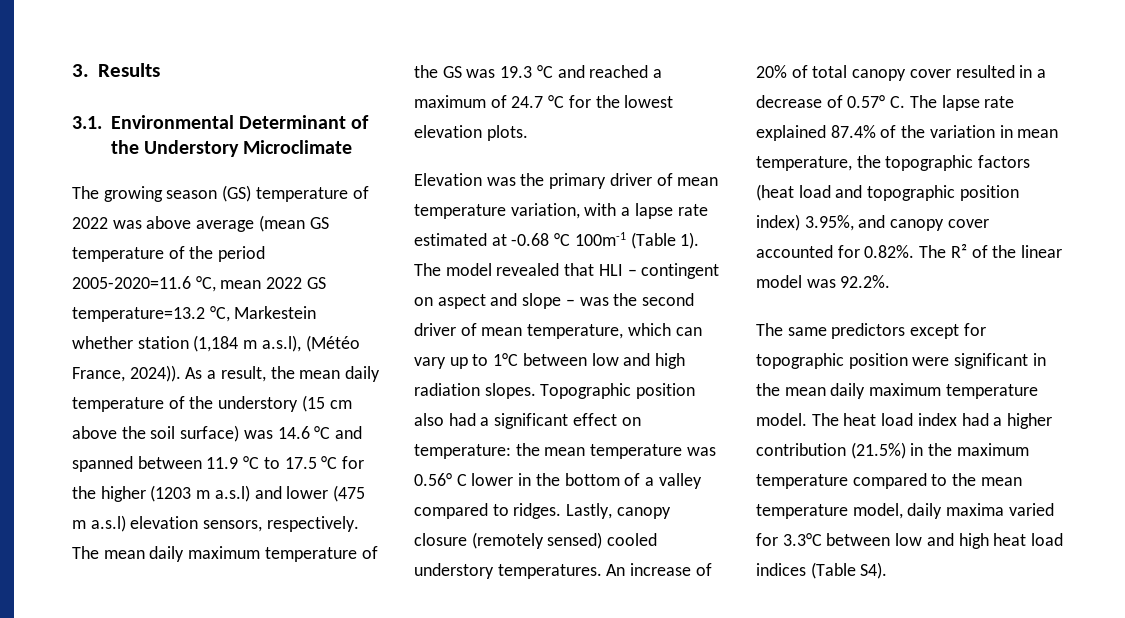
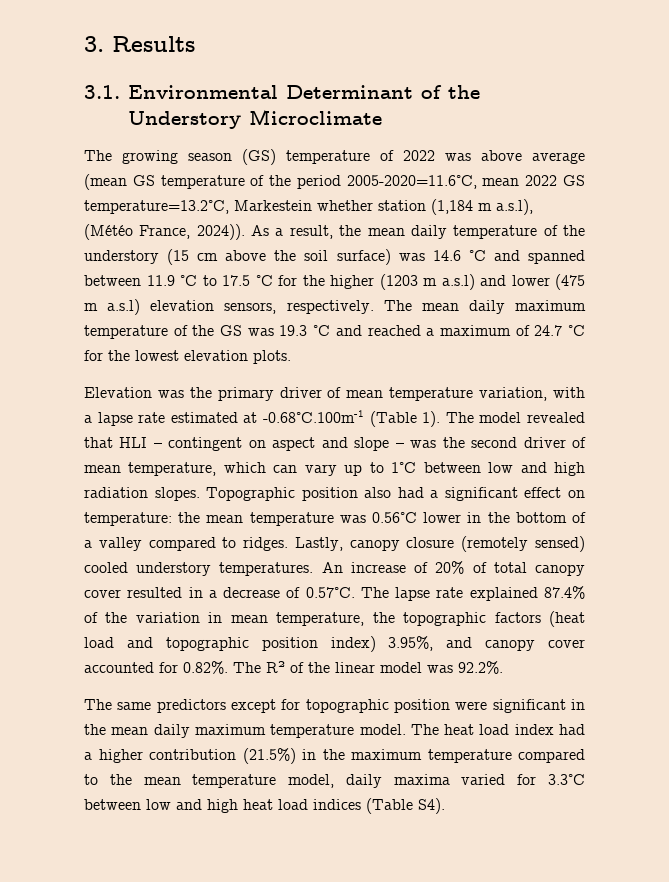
- The growing season (GS) temperature of 2022 was above average (mean GS temperature of the period 2005-2020=11.6 °C, mean 2022 GS temperature=13.2 °C, Markestein whether station (1,184 m a.s.l), (Météo France, 2024)).
+ The growing season (GS) temperature of 2022 was above average (mean GS temperature of the period 2005-2020=11.6°C, mean 2022 GS temperature=13.2°C, Markestein whether station (1,184 m a.s.l), (Météo France, 2024)).
- Elevation was the primary driver of mean temperature variation, with a lapse rate estimated at -0.68 °C 100m-1 (Table 1).
+ Elevation was the primary driver of mean temperature variation, with a lapse rate estimated at -0.68°C.100m-1 (Table 1).
- Topographic position also had a significant effect on temperature: the mean temperature was 0.56° C lower in the bottom of a valley compared to ridges.
+ Topographic position also had a significant effect on temperature: the mean temperature was 0.56°C lower in the bottom of a valley compared to ridges.
- An increase of 20% of total canopy cover resulted in a decrease of 0.57° C. The lapse rate explained 87.4% of the variation in mean temperature, the topographic factors (heat load and topographic position index) 3.95%, and canopy cover accounted for 0.82%. The R² of the linear model was 92.2%.
+ An increase of 20% of total canopy cover resulted in a decrease of 0.57°C. The lapse rate explained 87.4% of the variation in mean temperature, the topographic factors (heat load and topographic position index) 3.95%, and canopy cover accounted for 0.82%. The R² of the linear model was 92.2%.

